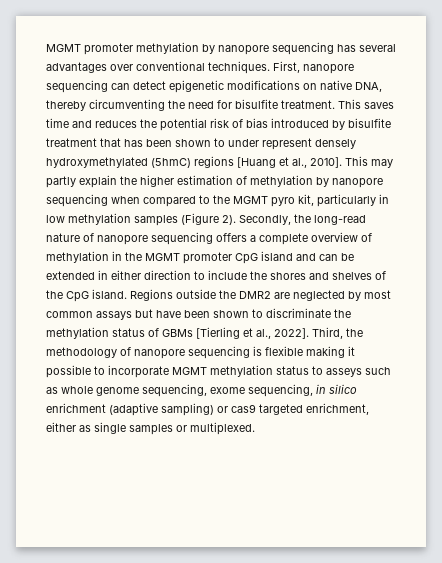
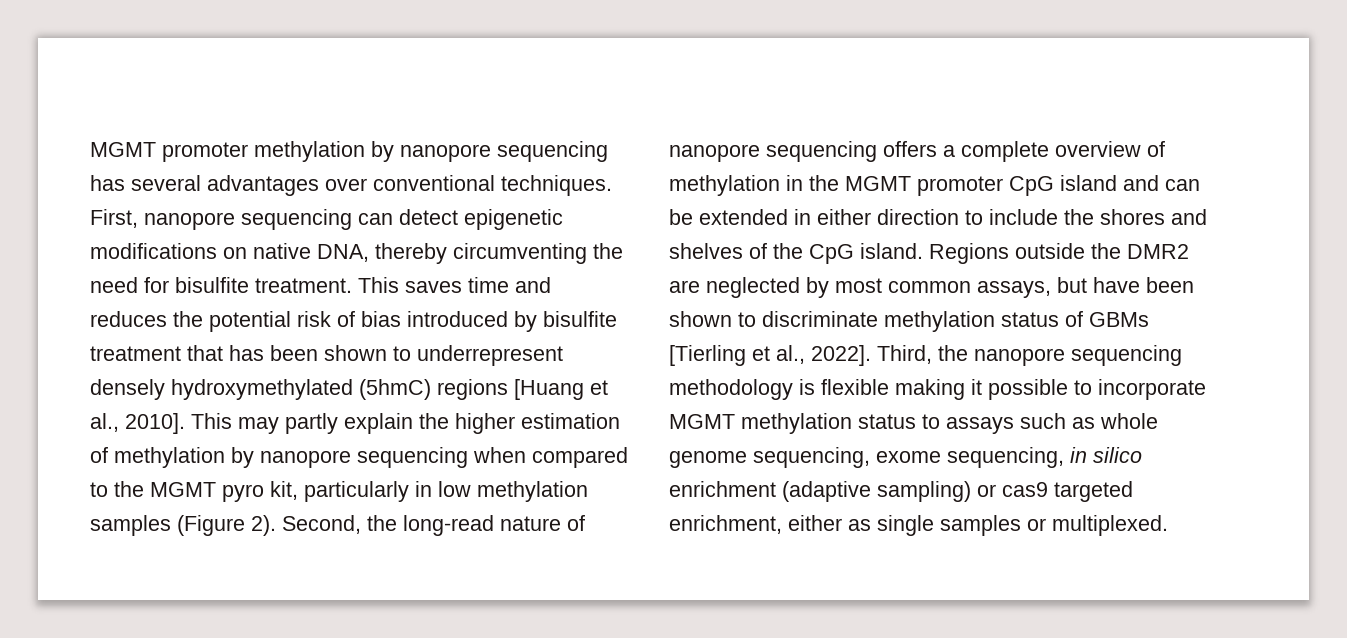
- This saves time and reduces the potential risk of bias introduced by bisulfite treatment that has been shown to under represent densely hydroxymethylated (5hmC) regions [Huang et al., 2010].
+ This saves time and reduces the potential risk of bias introduced by bisulfite treatment that has been shown to underrepresent densely hydroxymethylated (5hmC) regions [Huang et al., 2010].
- Secondly, the long-read nature of nanopore sequencing offers a complete overview of methylation in the MGMT promoter CpG island and can be extended in either direction to include the shores and shelves of the CpG island.
+ Second, the long-read nature of nanopore sequencing offers a complete overview of methylation in the MGMT promoter CpG island and can be extended in either direction to include the shores and shelves of the CpG island.
- Regions outside the DMR2 are neglected by most common assays but have been shown to discriminate the methylation status of GBMs [Tierling et al., 2022].
+ Regions outside the DMR2 are neglected by most common assays, but have been shown to discriminate methylation status of GBMs [Tierling et al., 2022].
- Third, the methodology of nanopore sequencing is flexible making it possible to incorporate MGMT methylation status to asseys such as whole genome sequencing, exome sequencing, in silico enrichment (adaptive sampling) or cas9 targeted enrichment, either as single samples or multiplexed.
+ Third, the nanopore sequencing methodology is flexible making it possible to incorporate MGMT methylation status to assays such as whole genome sequencing, exome sequencing, in silico enrichment (adaptive sampling) or cas9 targeted enrichment, either as single samples or multiplexed.

